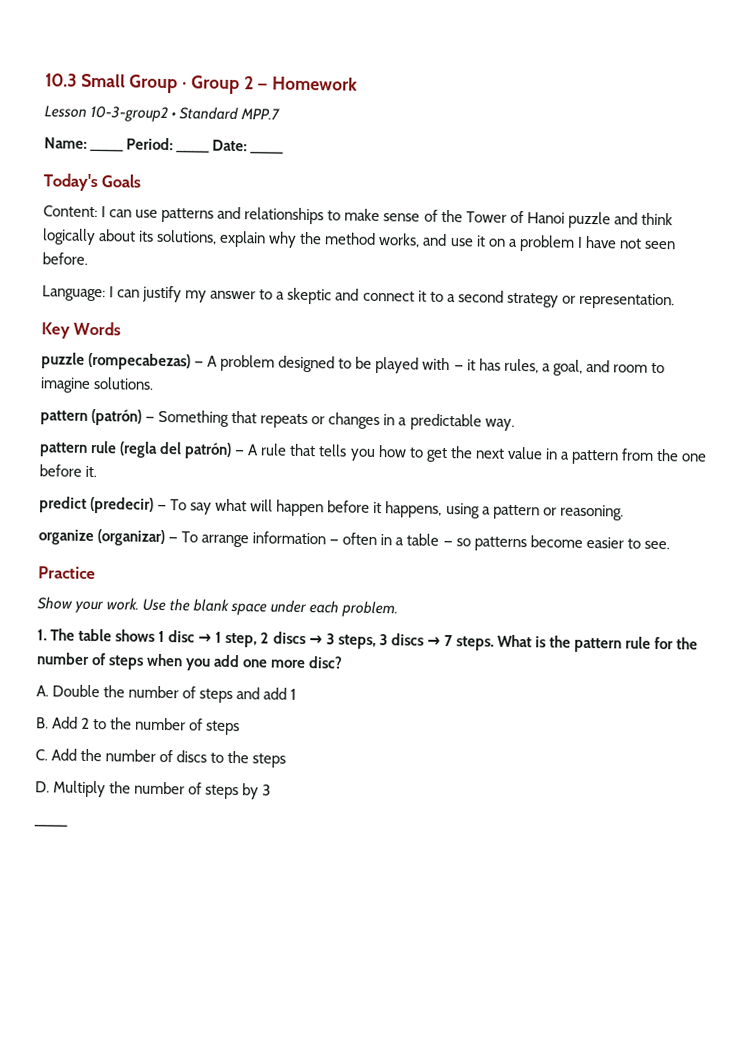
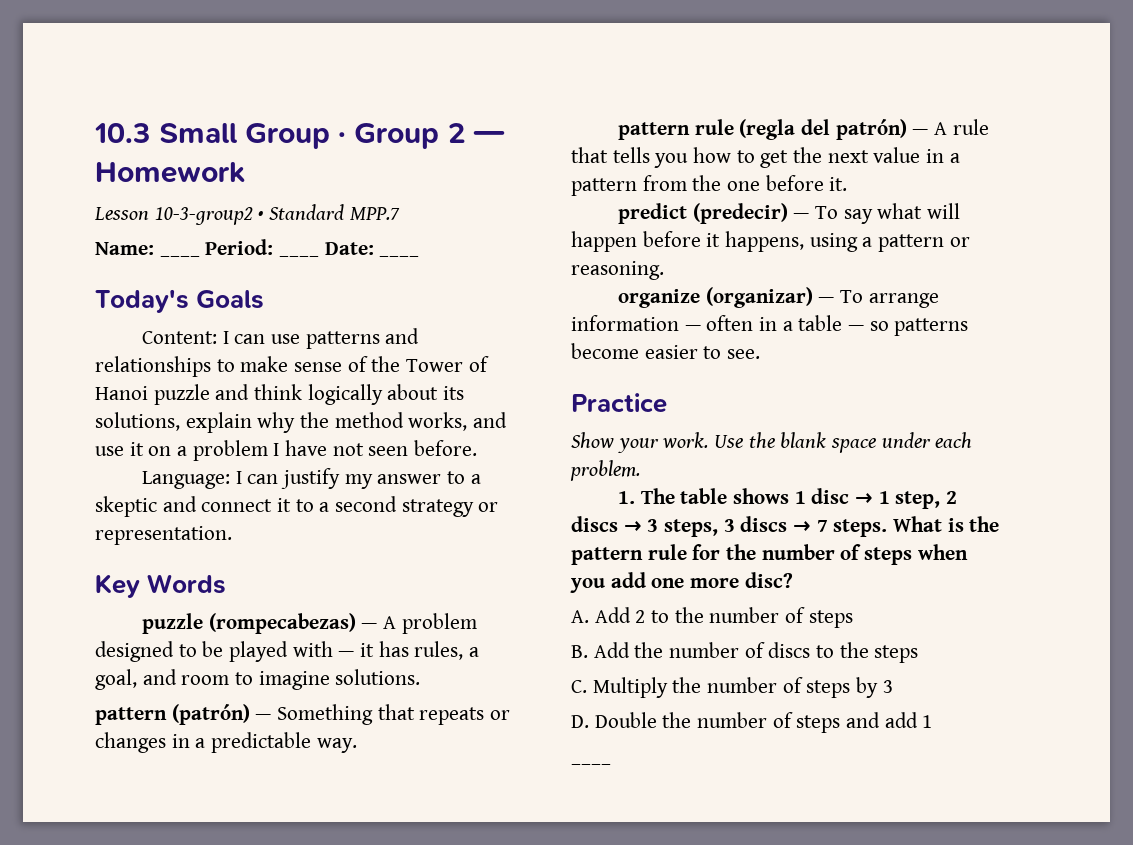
- A. Double the number of steps and add 1
+ A. Add 2 to the number of steps
+ B. Add the number of discs to the steps
+ C. Multiply the number of steps by 3
+ D. Double the number of steps and add 1
- B. Add 2 to the number of steps
- C. Add the number of discs to the steps
- D. Multiply the number of steps by 3

